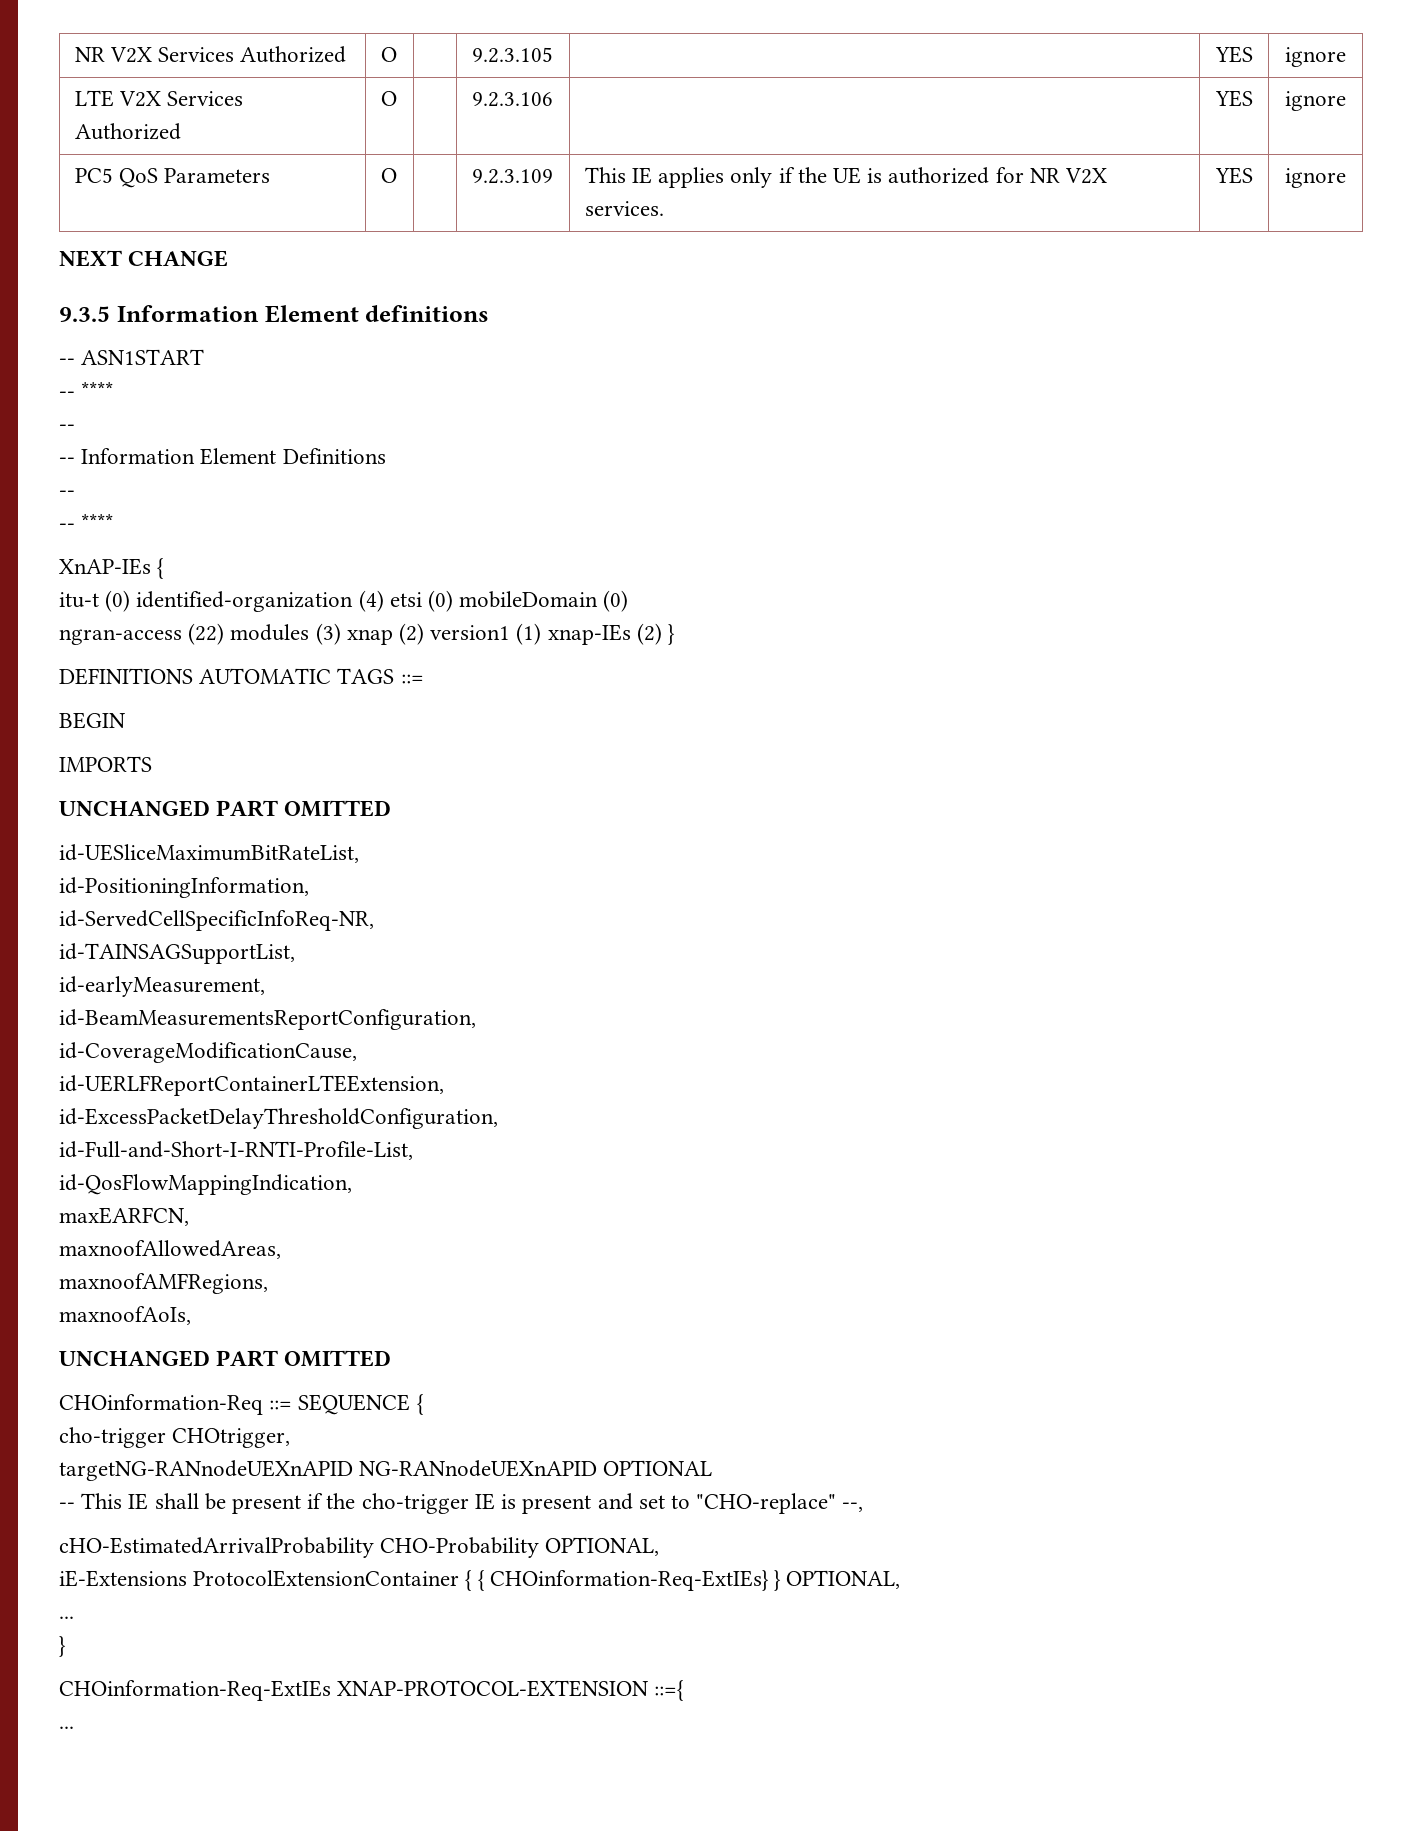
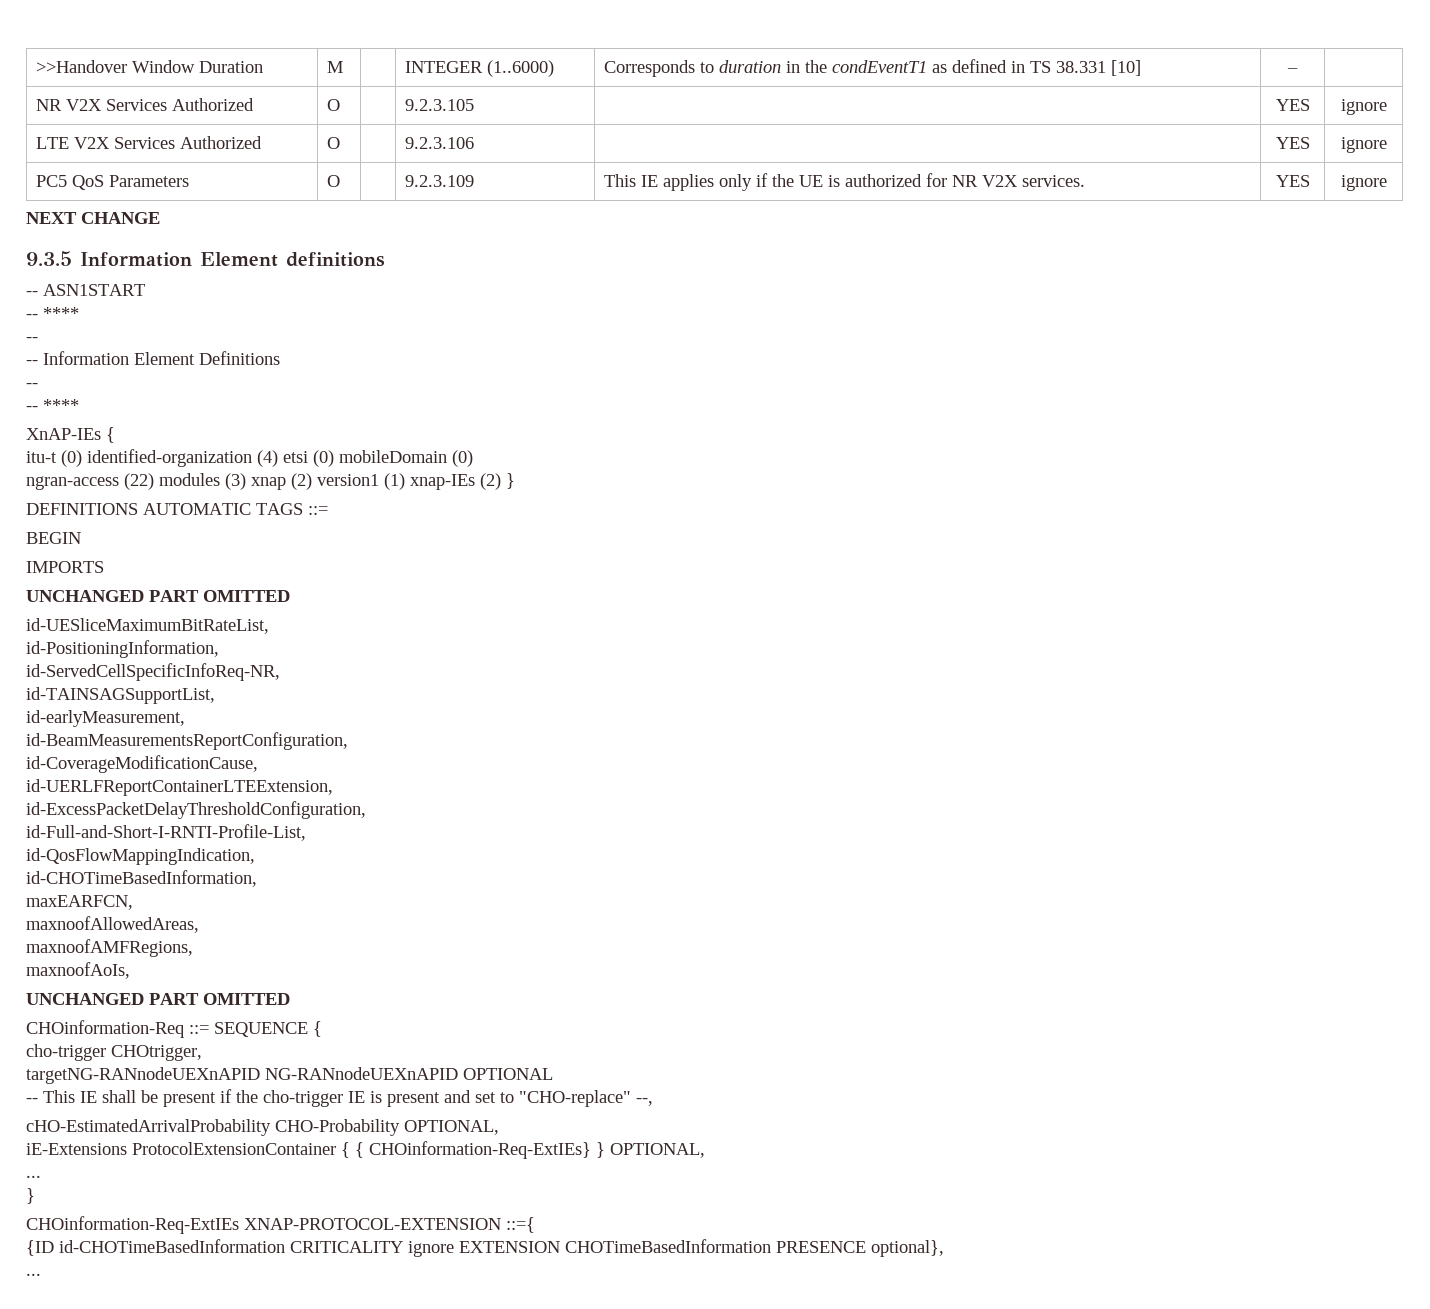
+ >>Handover Window Duration | M | | INTEGER (1..6000) | Corresponds to duration in the condEventT1 as defined in TS 38.331 [10] | – |
+ id-CHOTimeBasedInformation,
+ {ID id-CHOTimeBasedInformation CRITICALITY ignore EXTENSION CHOTimeBasedInformation PRESENCE optional},

